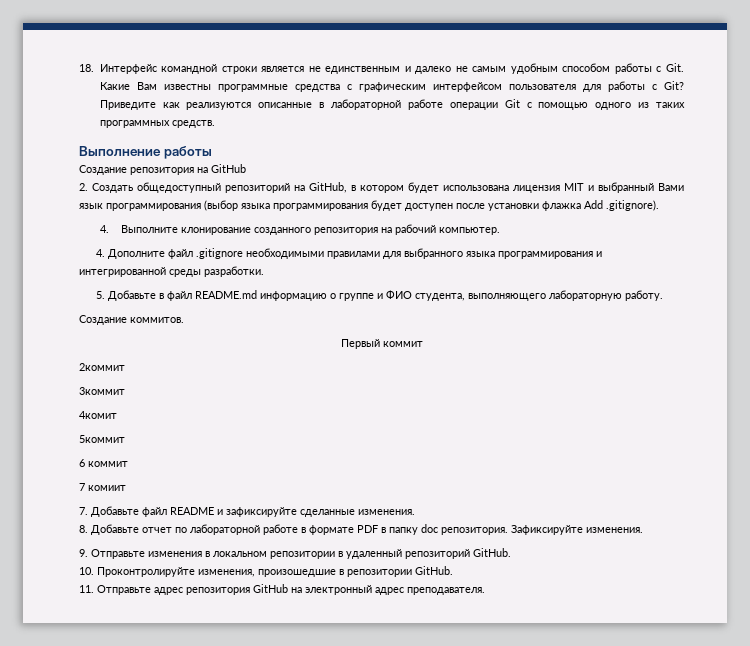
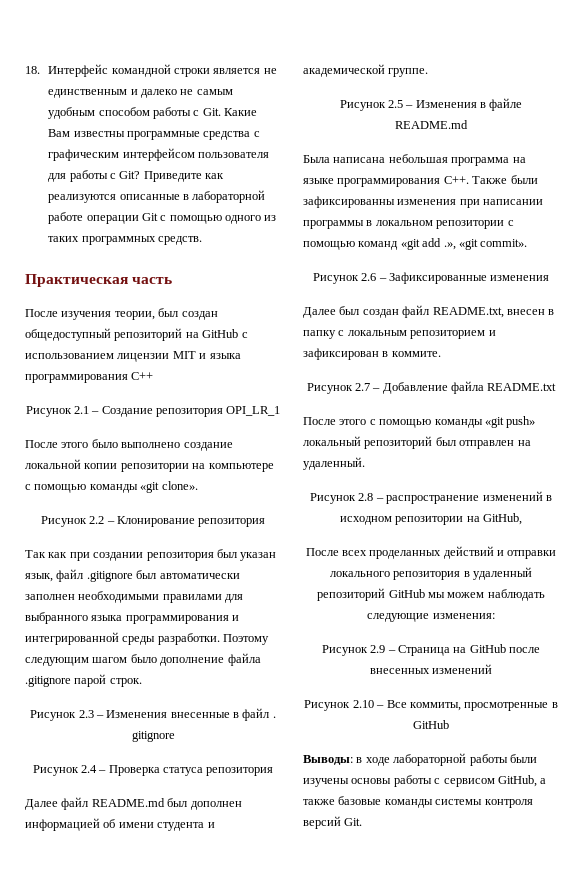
- Выполнение работы
- Создание репозитория на GitHub
- 2. Создать общедоступный репозиторий на GitHub, в котором будет использована лицензия MIT и выбранный Вами язык программирования (выбор языка программирования будет доступен после установки флажка Add .gitignore).
- 4. Выполните клонирование созданного репозитория на рабочий компьютер.
- 4. Дополните файл .gitignore необходимыми правилами для выбранного языка программирования и интегрированной среды разработки.
- 5. Добавьте в файл README.md информацию о группе и ФИО студента, выполняющего лабораторную работу.
- Создание коммитов.
- Первый коммит
- 2коммит
- 3коммит
- 4комит
- 5коммит
- 6 коммит
- 7 комиит
- 7. Добавьте файл README и зафиксируйте сделанные изменения.
- 8. Добавьте отчет по лабораторной работе в формате PDF в папку doc репозитория. Зафиксируйте изменения.
- 9. Отправьте изменения в локальном репозитории в удаленный репозиторий GitHub.
- 10. Проконтролируйте изменения, произошедшие в репозитории GitHub.
- 11. Отправьте адрес репозитория GitHub на электронный адрес преподавателя.
+ Практическая часть
+ После изучения теории, был создан общедоступный репозиторий на GitHub с использованием лицензии MIT и языка программирования С++
+ Рисунок 2.1 – Создание репозитория OPI_LR_1
+ После этого было выполнено создание локальной копии репозитории на компьютере с помощью команды «git clone».
+ Рисунок 2.2 – Клонирование репозитория
+ Так как при создании репозитория был указан язык, файл .gitignore был автоматически заполнен необходимыми правилами для выбранного языка программирования и интегрированной среды разработки. Поэтому следующим шагом было дополнение файла .gitignore парой строк.
+ Рисунок 2.3 – Изменения внесенные в файл . gitignore
+ Рисунок 2.4 – Проверка статуса репозитория
+ Далее файл README.md был дополнен информацией об имени студента и академической группе.
+ Рисунок 2.5 – Изменения в файле README.md
+ Была написана небольшая программа на языке программирования С++. Также были зафиксированны изменения при написании программы в локальном репозитории с помощью команд «git add .», «git commit».
+ Рисунок 2.6 – Зафиксированные изменения
+ Далее был создан файл README.txt, внесен в папку с локальным репозиторием и зафиксирован в коммите.
+ Рисунок 2.7 – Добавление файла README.txt
+ После этого с помощью команды «git push» локальный репозиторий был отправлен на удаленный.
+ Рисунок 2.8 – распространение изменений в исходном репозитории на GitHub,
+ После всех проделанных действий и отправки локального репозитория в удаленный репозиторий GitHub мы можем наблюдать следующие изменения:
+ Рисунок 2.9 – Страница на GitHub после внесенных изменений
+ Рисунок 2.10 – Все коммиты, просмотренные в GitHub
+ Выводы: в ходе лабораторной работы были изучены основы работы с сервисом GitHub, а также базовые команды системы контроля версий Git.

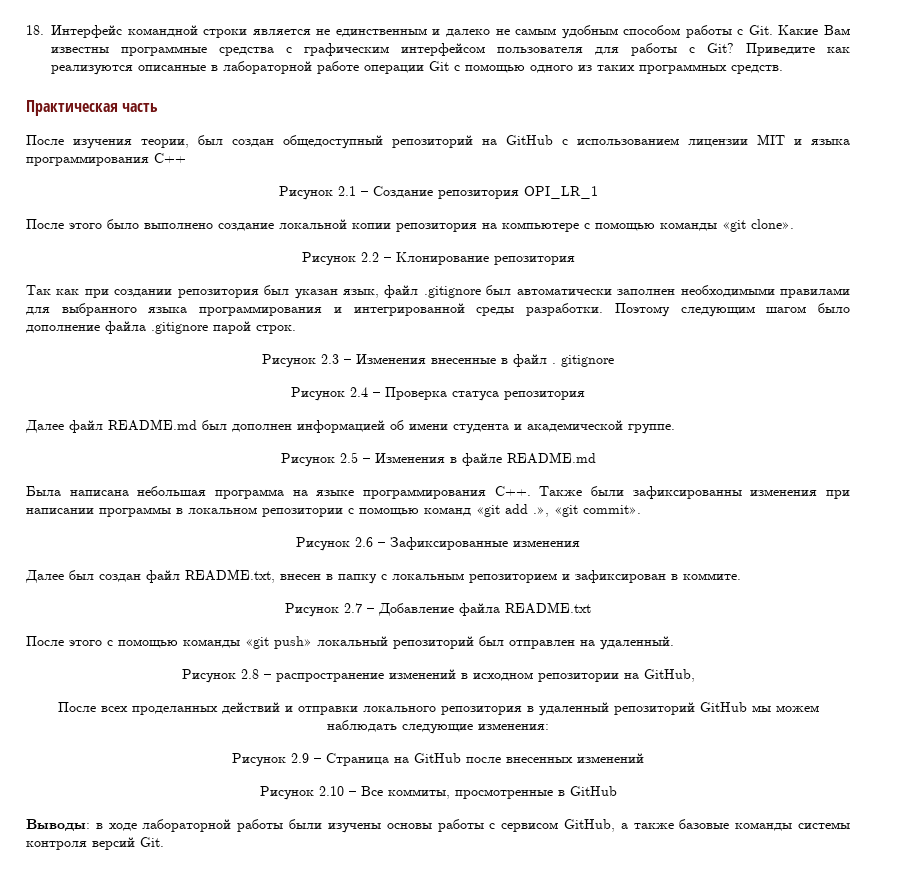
- После этого было выполнено создание локальной копии репозитории на компьютере с помощью команды «git clone».
+ После этого было выполнено создание локальной копии репозитория на компьютере с помощью команды «git clone».

